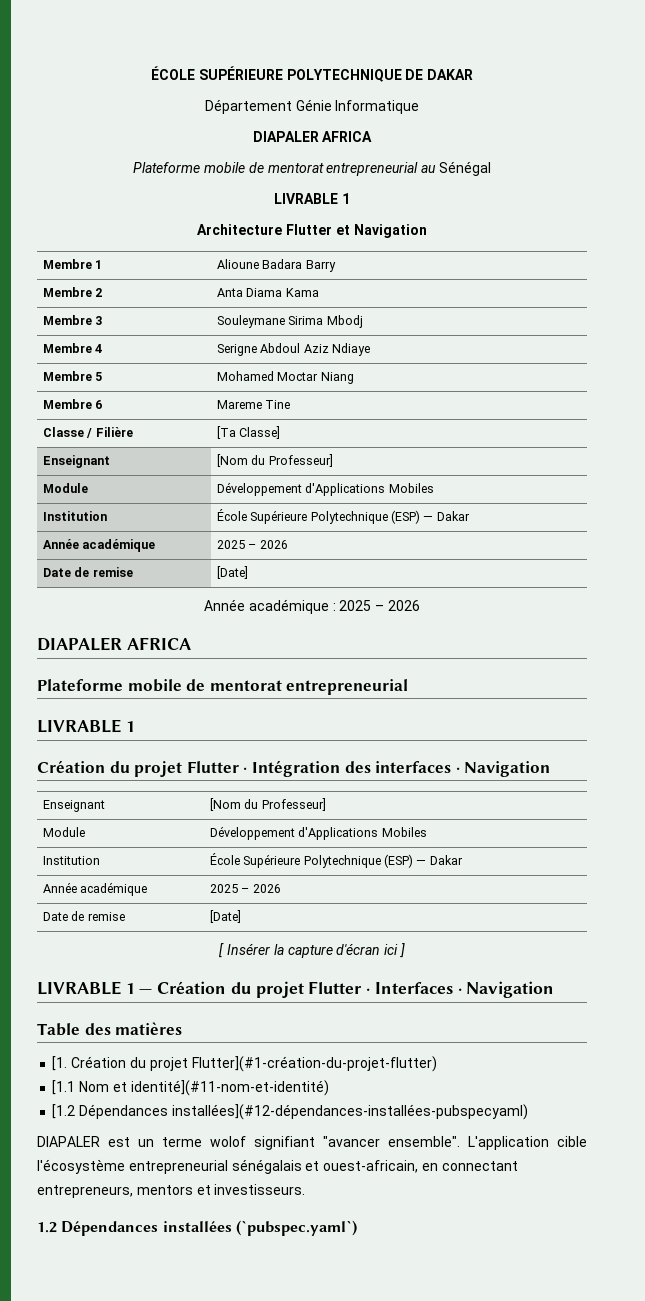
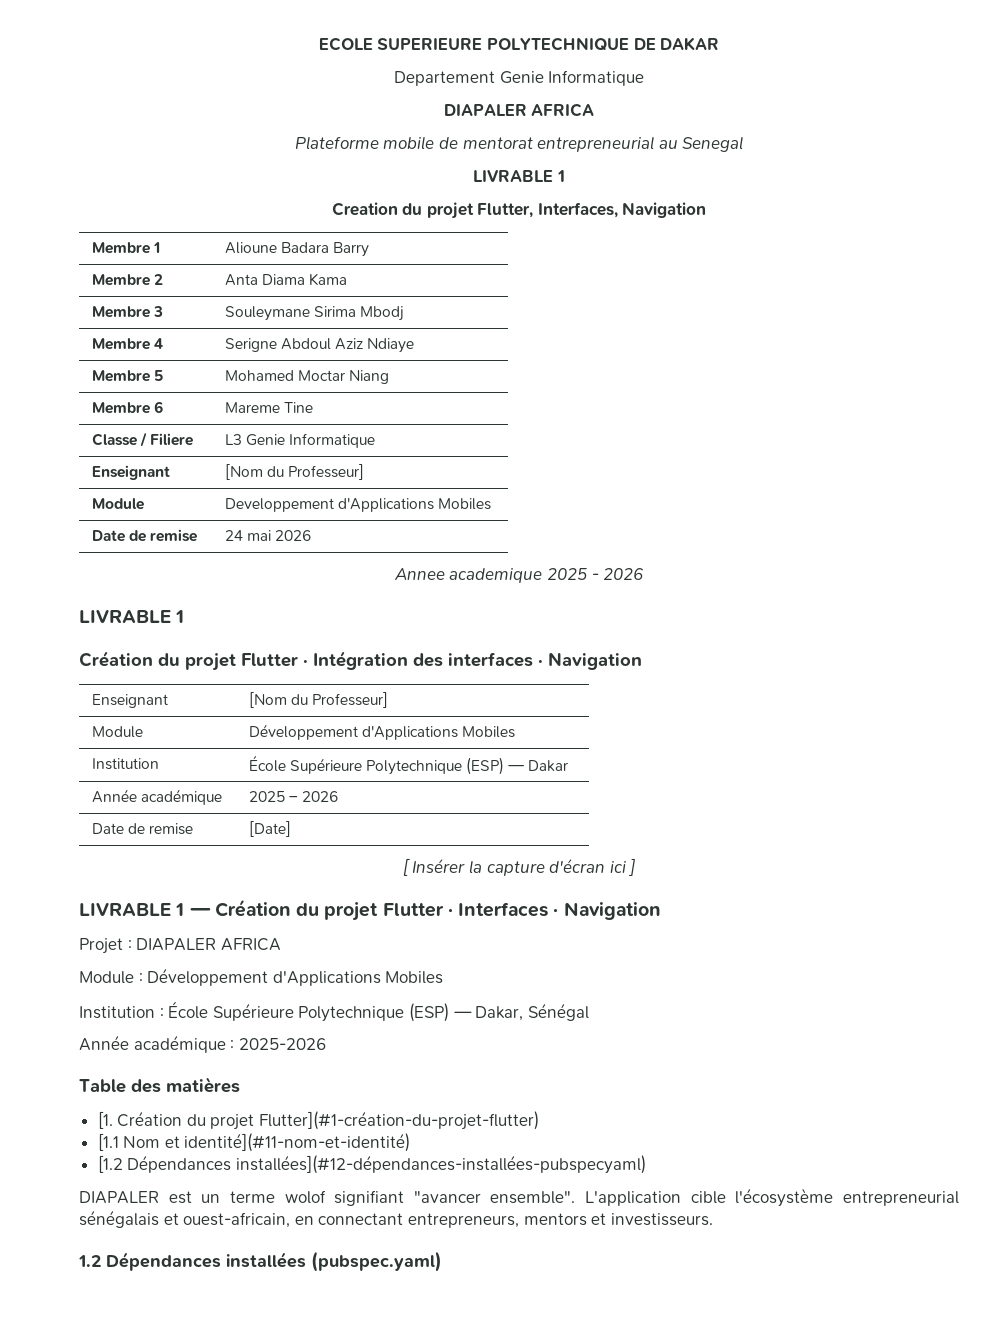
- ÉCOLE SUPÉRIEURE POLYTECHNIQUE DE DAKAR
+ ECOLE SUPERIEURE POLYTECHNIQUE DE DAKAR
- Département Génie Informatique
+ Departement Genie Informatique
- Plateforme mobile de mentorat entrepreneurial au Sénégal
+ Plateforme mobile de mentorat entrepreneurial au Senegal
  LIVRABLE 1
- Architecture Flutter et Navigation
+ Creation du projet Flutter, Interfaces, Navigation
- Classe / Filière | [Ta Classe]
+ Classe / Filiere | L3 Genie Informatique
  Enseignant | [Nom du Professeur]
- Module | Développement d'Applications Mobiles
- Institution | École Supérieure Polytechnique (ESP) — Dakar
- Année académique | 2025 – 2026
- Date de remise | [Date]
- Année académique : 2025 – 2026
- DIAPALER AFRICA
- Plateforme mobile de mentorat entrepreneurial
+ Module | Developpement d'Applications Mobiles
+ Date de remise | 24 mai 2026
+ Annee academique 2025 - 2026
+ Projet : DIAPALER AFRICA
+ Module : Développement d'Applications Mobiles
+ Institution : École Supérieure Polytechnique (ESP) — Dakar, Sénégal
+ Année académique : 2025-2026
- 1.2 Dépendances installées (`pubspec.yaml`)
+ 1.2 Dépendances installées (pubspec.yaml)

